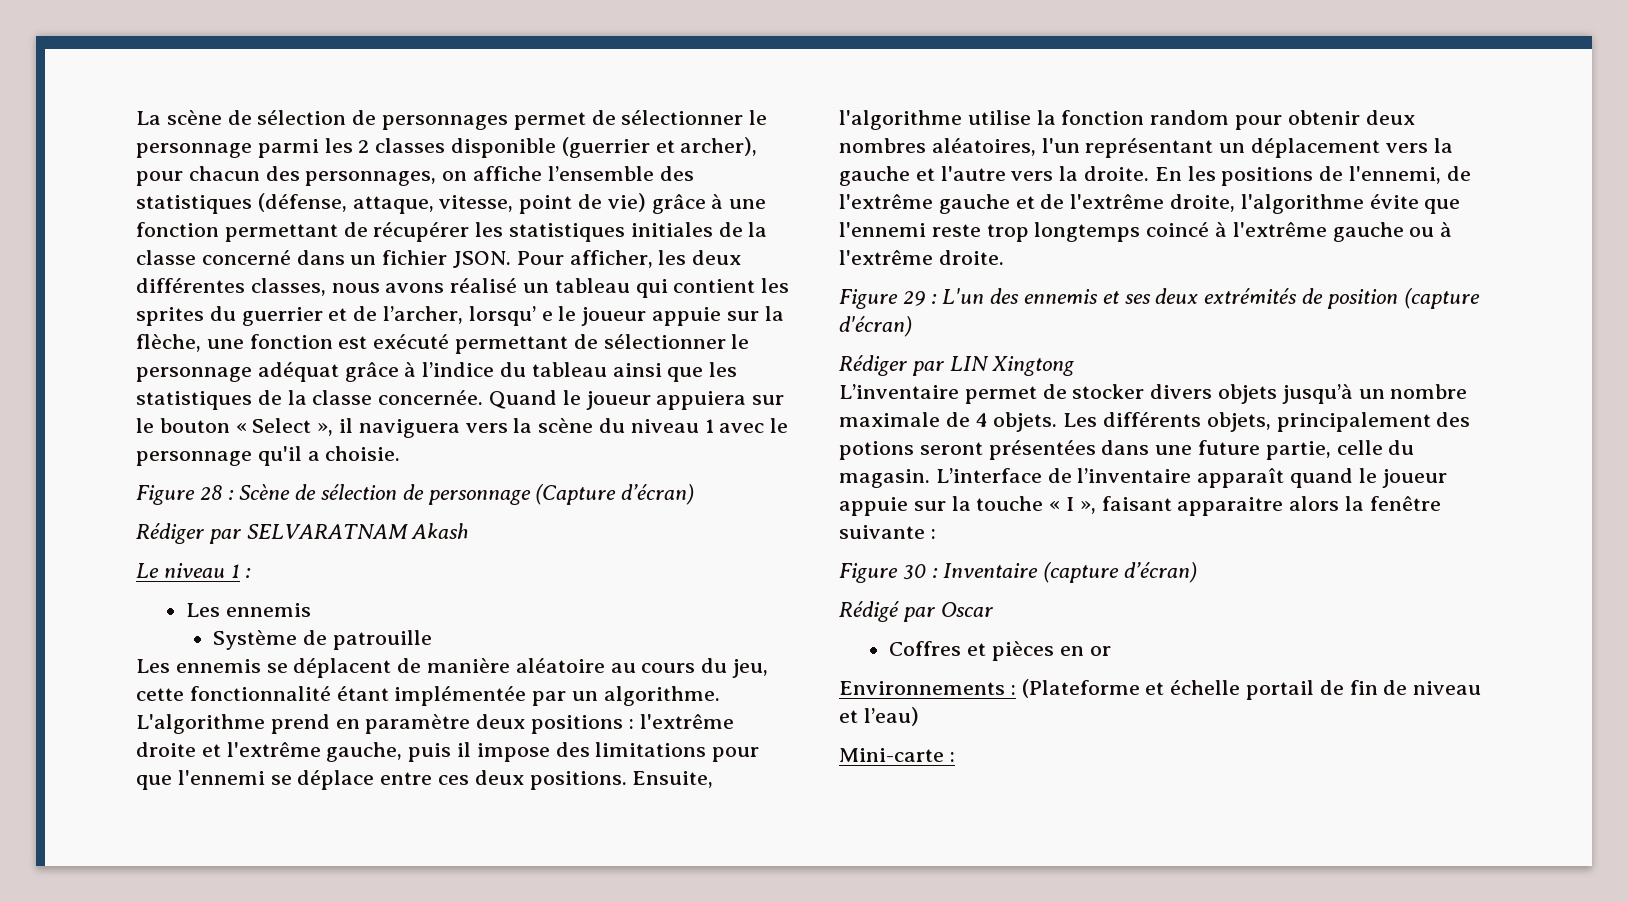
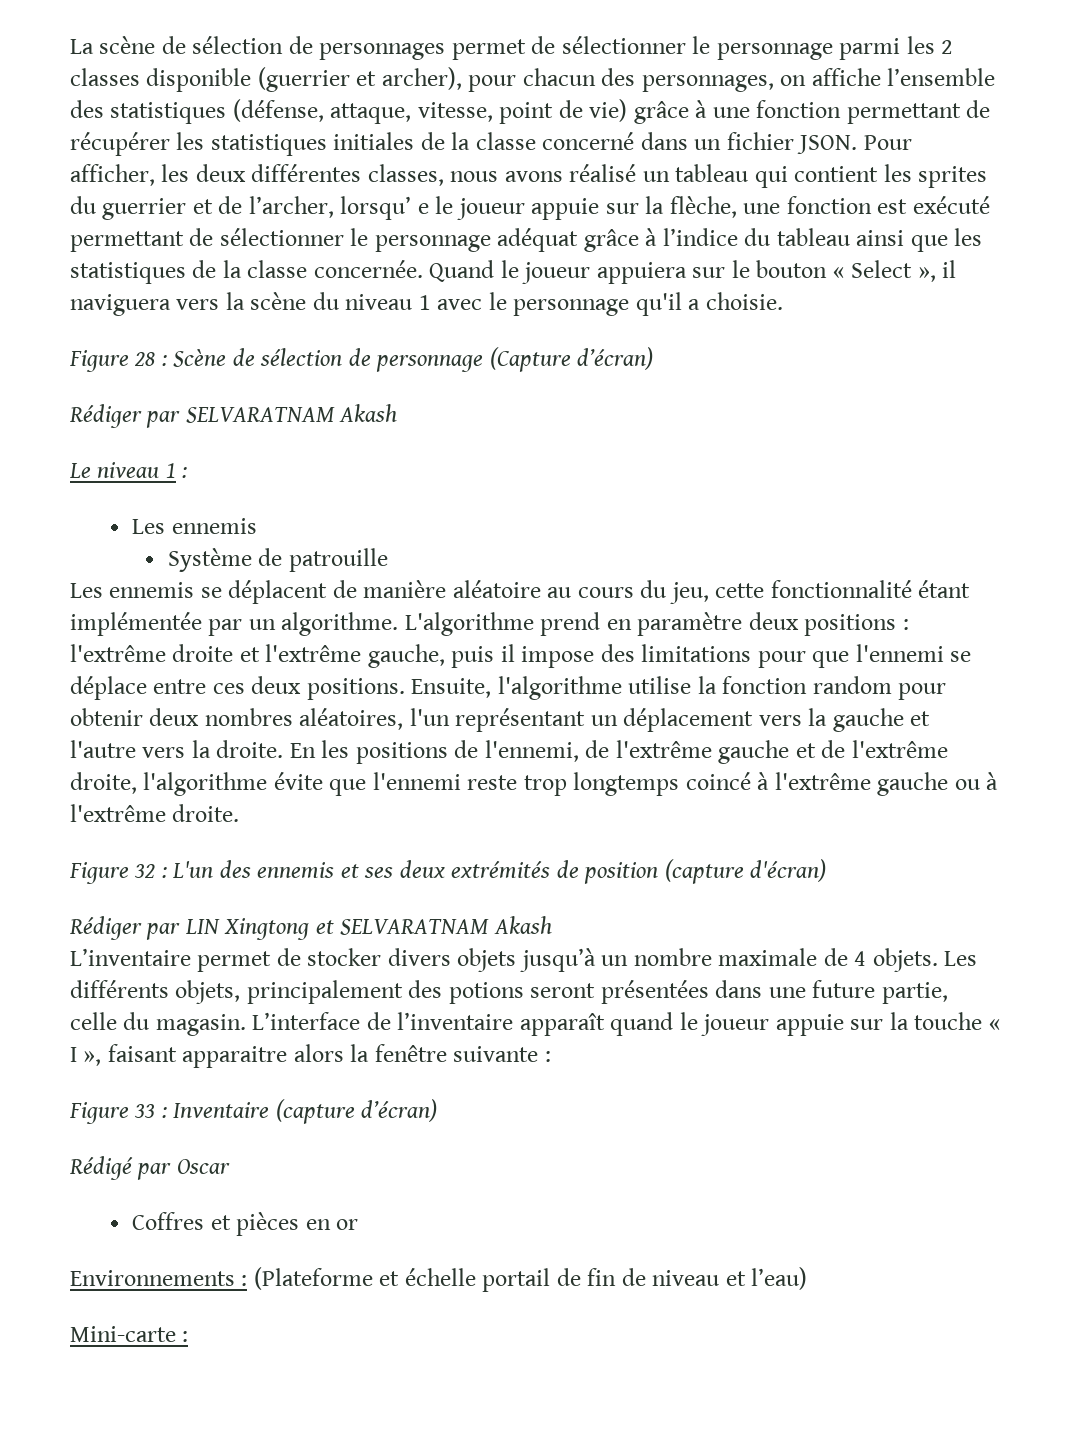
- Figure 29 : L'un des ennemis et ses deux extrémités de position (capture d'écran)
+ Figure 32 : L'un des ennemis et ses deux extrémités de position (capture d'écran)
- Rédiger par LIN Xingtong
+ Rédiger par LIN Xingtong et SELVARATNAM Akash
- Figure 30 : Inventaire (capture d’écran)
+ Figure 33 : Inventaire (capture d’écran)

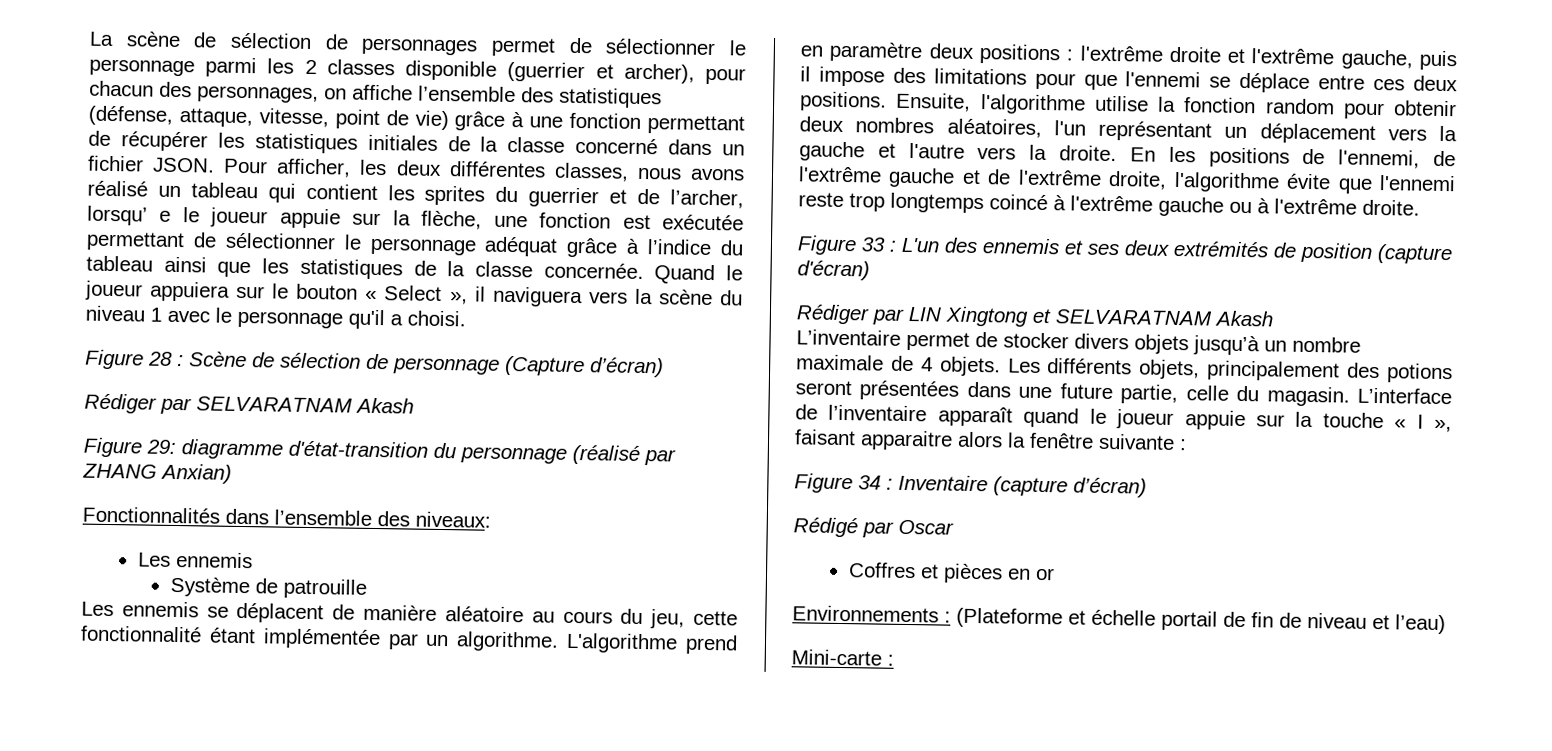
- Pour afficher, les deux différentes classes, nous avons réalisé un tableau qui contient les sprites du guerrier et de l’archer, lorsqu’ e le joueur appuie sur la flèche, une fonction est exécuté permettant de sélectionner le personnage adéquat grâce à l’indice du tableau ainsi que les statistiques de la classe concernée.
+ Pour afficher, les deux différentes classes, nous avons réalisé un tableau qui contient les sprites du guerrier et de l’archer, lorsqu’ e le joueur appuie sur la flèche, une fonction est exécutée permettant de sélectionner le personnage adéquat grâce à l’indice du tableau ainsi que les statistiques de la classe concernée.
- Quand le joueur appuiera sur le bouton « Select », il naviguera vers la scène du niveau 1 avec le personnage qu'il a choisie.
+ Quand le joueur appuiera sur le bouton « Select », il naviguera vers la scène du niveau 1 avec le personnage qu'il a choisi.
- Le niveau 1 :
+ Figure 29: diagramme d'état-transition du personnage (réalisé par ZHANG Anxian)
+ Fonctionnalités dans l’ensemble des niveaux:
- Figure 32 : L'un des ennemis et ses deux extrémités de position (capture d'écran)
+ Figure 33 : L'un des ennemis et ses deux extrémités de position (capture d'écran)
- Figure 33 : Inventaire (capture d’écran)
+ Figure 34 : Inventaire (capture d’écran)

